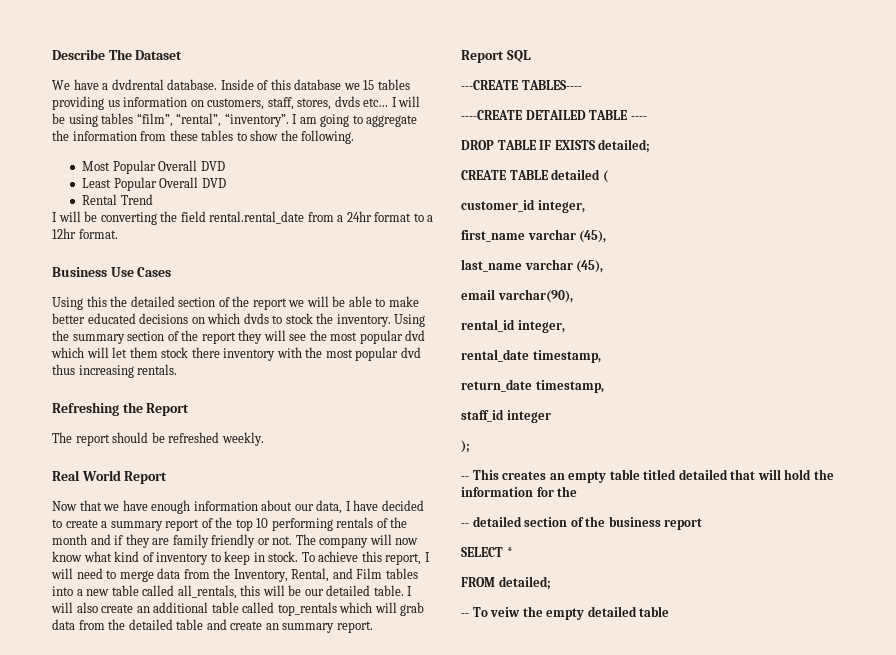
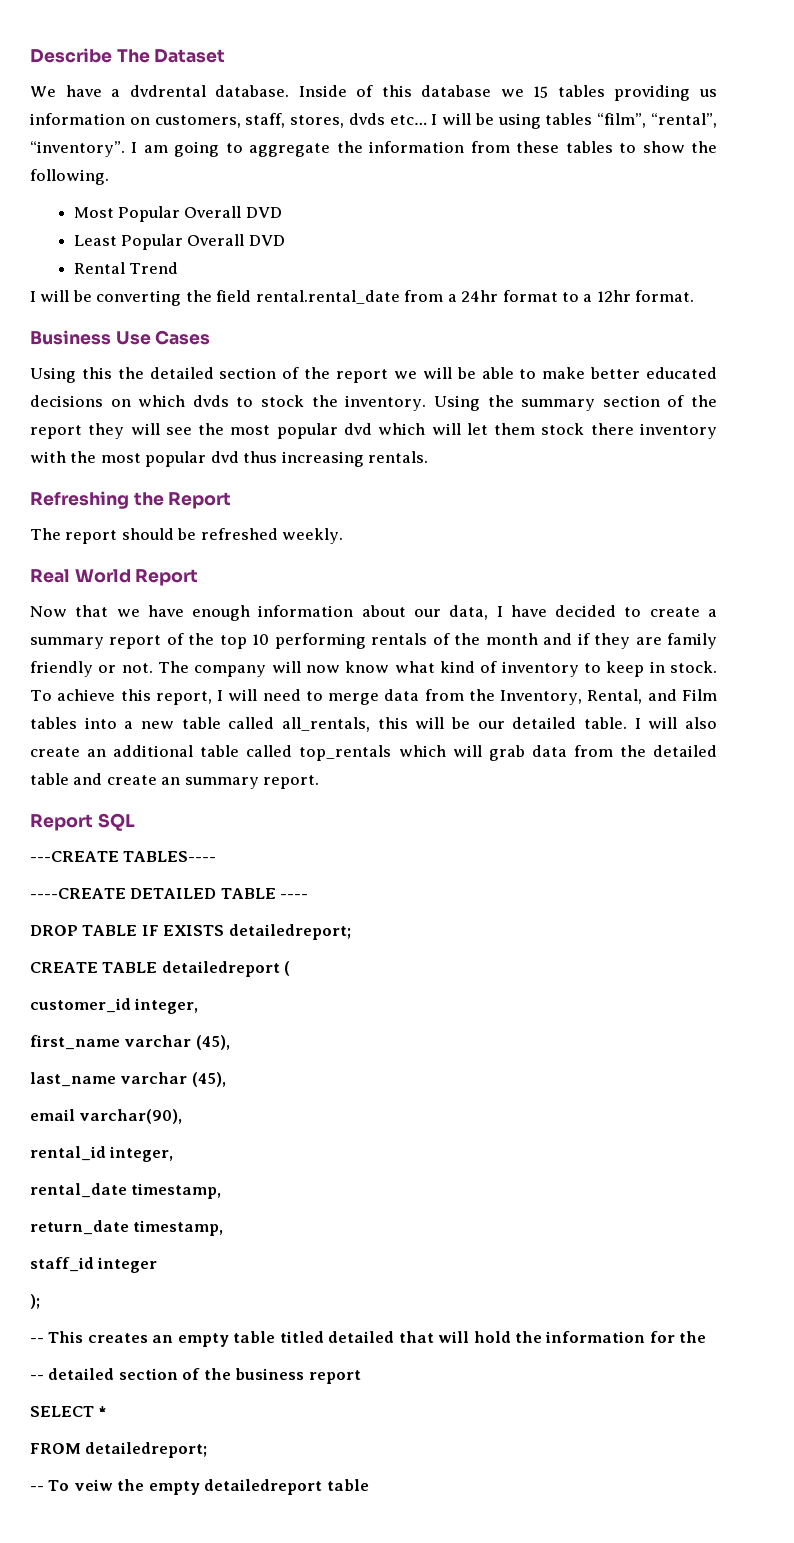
- DROP TABLE IF EXISTS detailed;
+ DROP TABLE IF EXISTS detailedreport;
- CREATE TABLE detailed (
+ CREATE TABLE detailedreport (
- FROM detailed;
+ FROM detailedreport;
- -- To veiw the empty detailed table
+ -- To veiw the empty detailedreport table

